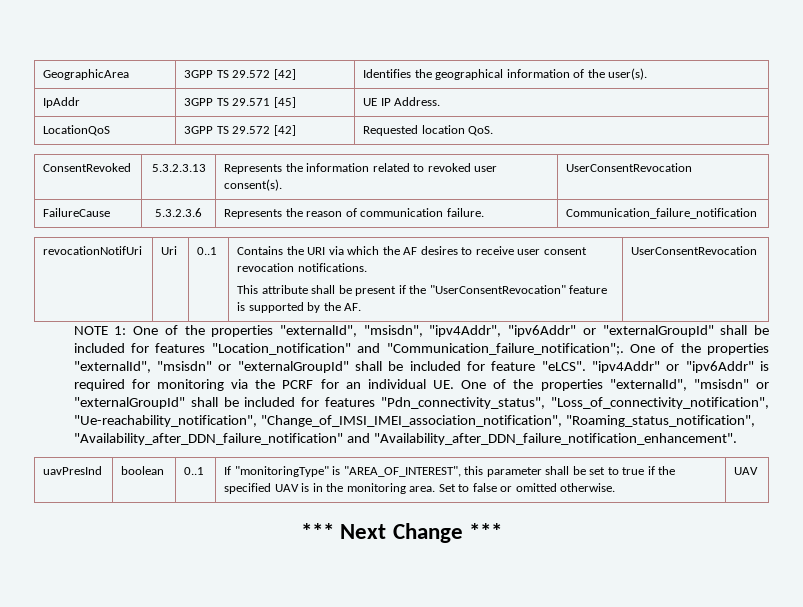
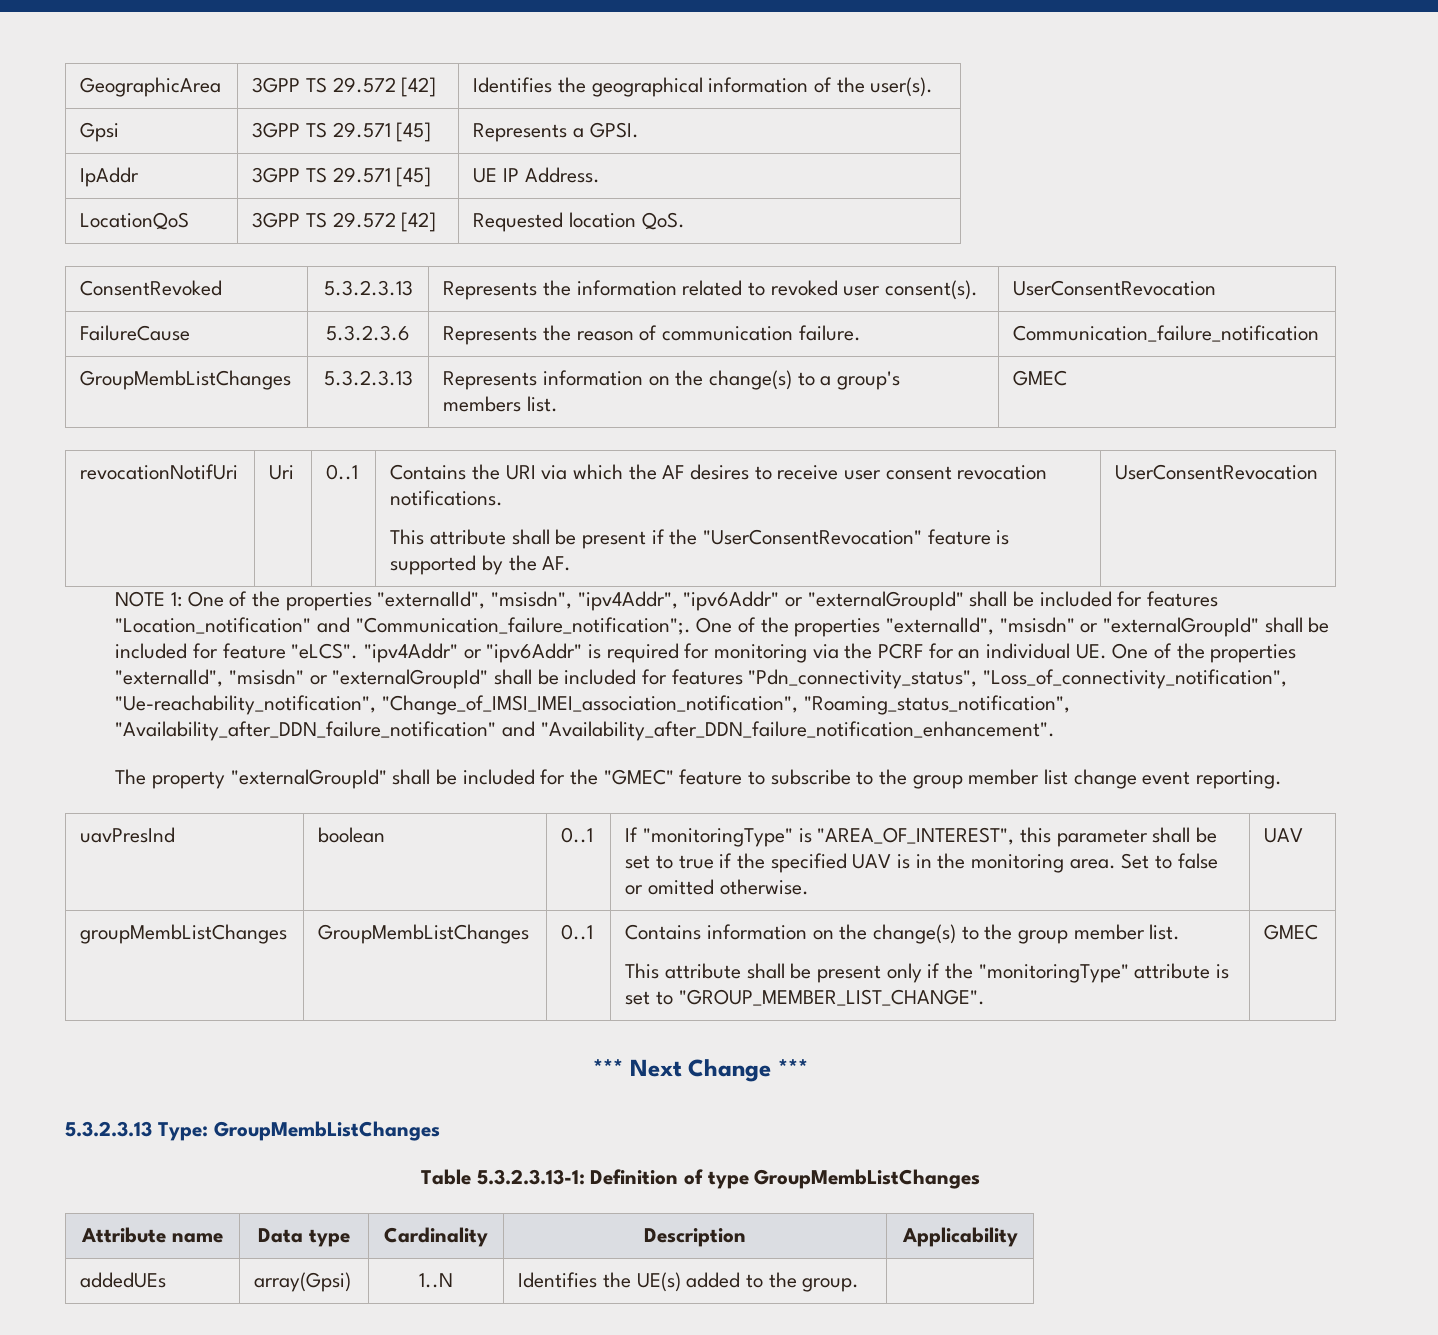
+ Gpsi | 3GPP TS 29.571 [45] | Represents a GPSI.
+ GroupMembListChanges | 5.3.2.3.13 | Represents information on the change(s) to a group's members list. | GMEC
+ The property "externalGroupId" shall be included for the "GMEC" feature to subscribe to the group member list change event reporting.
+ groupMembListChanges | GroupMembListChanges | 0..1 | Contains information on the change(s) to the group member list.
+ This attribute shall be present only if the "monitoringType" attribute is set to "GROUP_MEMBER_LIST_CHANGE". | GMEC
  *** Next Change ***
+ 5.3.2.3.13 Type: GroupMembListChanges
+ Table 5.3.2.3.13-1: Definition of type GroupMembListChanges
+ Attribute name | Data type | Cardinality | Description | Applicability
+ addedUEs | array(Gpsi) | 1..N | Identifies the UE(s) added to the group. |

